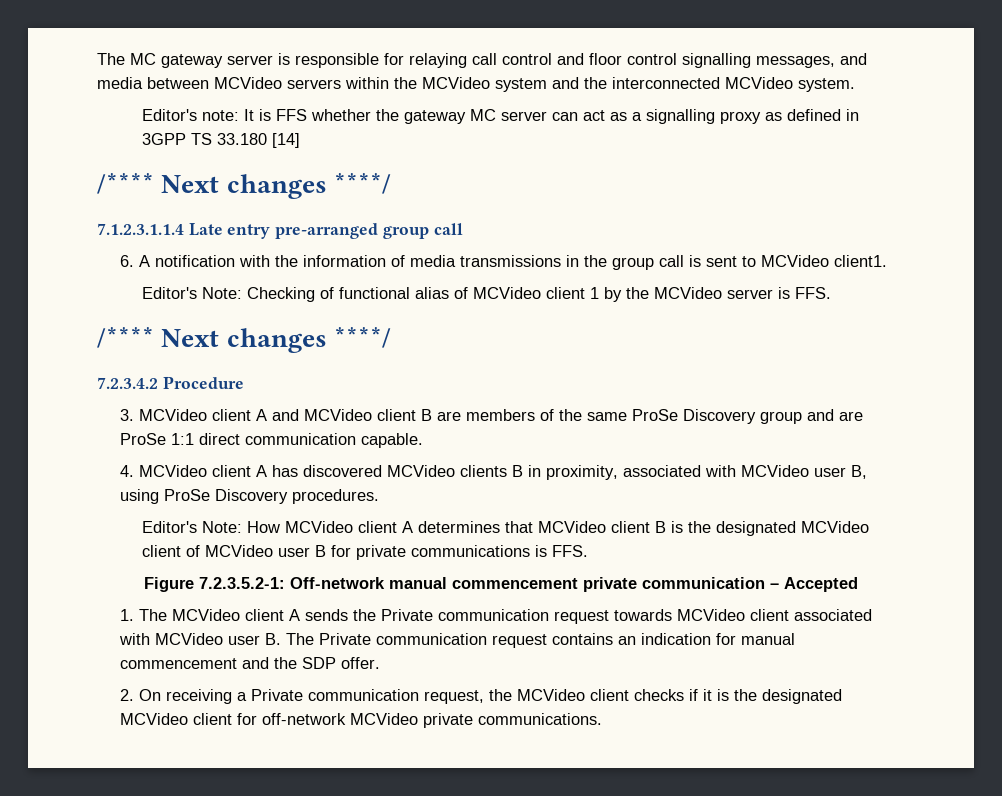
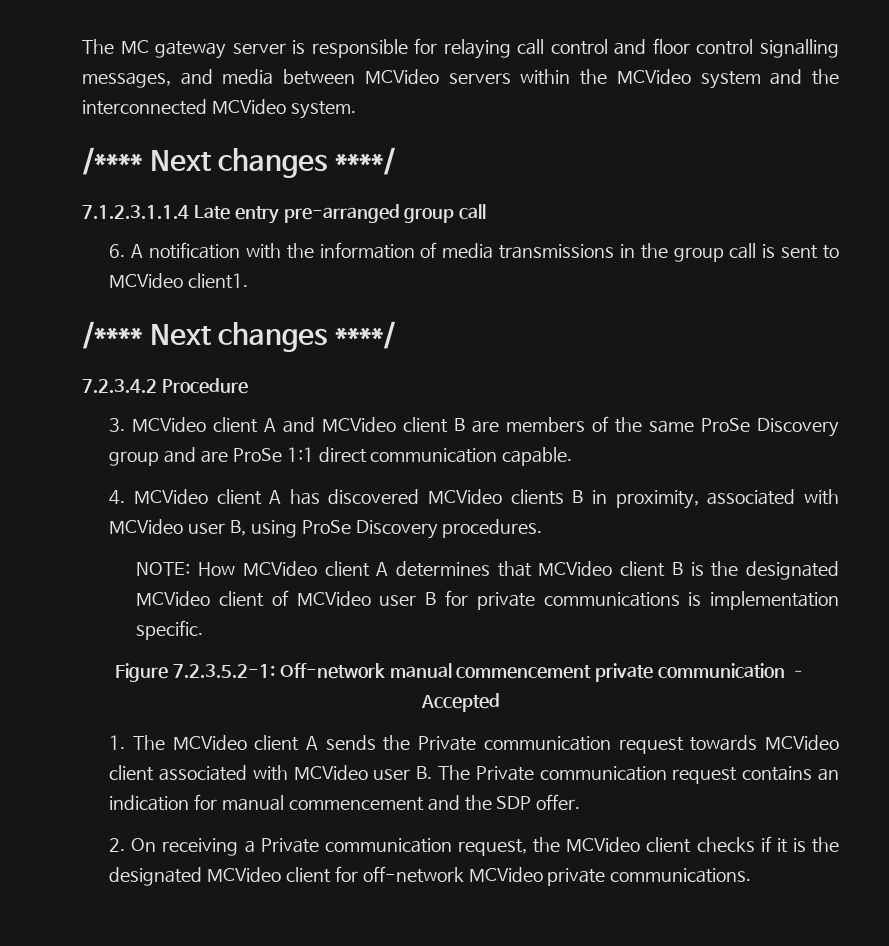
- Editor's note: It is FFS whether the gateway MC server can act as a signalling proxy as defined in 3GPP TS 33.180 [14]
- Editor's Note: Checking of functional alias of MCVideo client 1 by the MCVideo server is FFS.
- Editor's Note: How MCVideo client A determines that MCVideo client B is the designated MCVideo client of MCVideo user B for private communications is FFS.
+ NOTE: How MCVideo client A determines that MCVideo client B is the designated MCVideo client of MCVideo user B for private communications is implementation specific.

